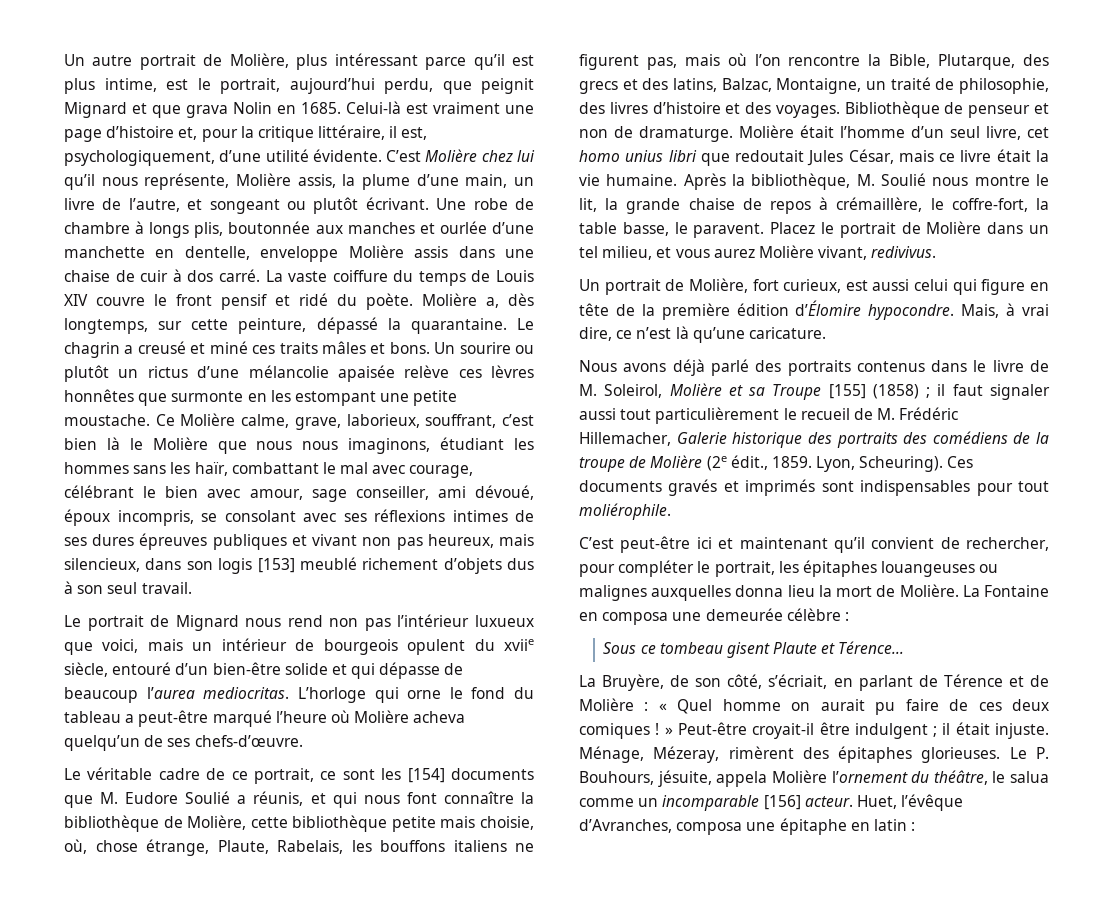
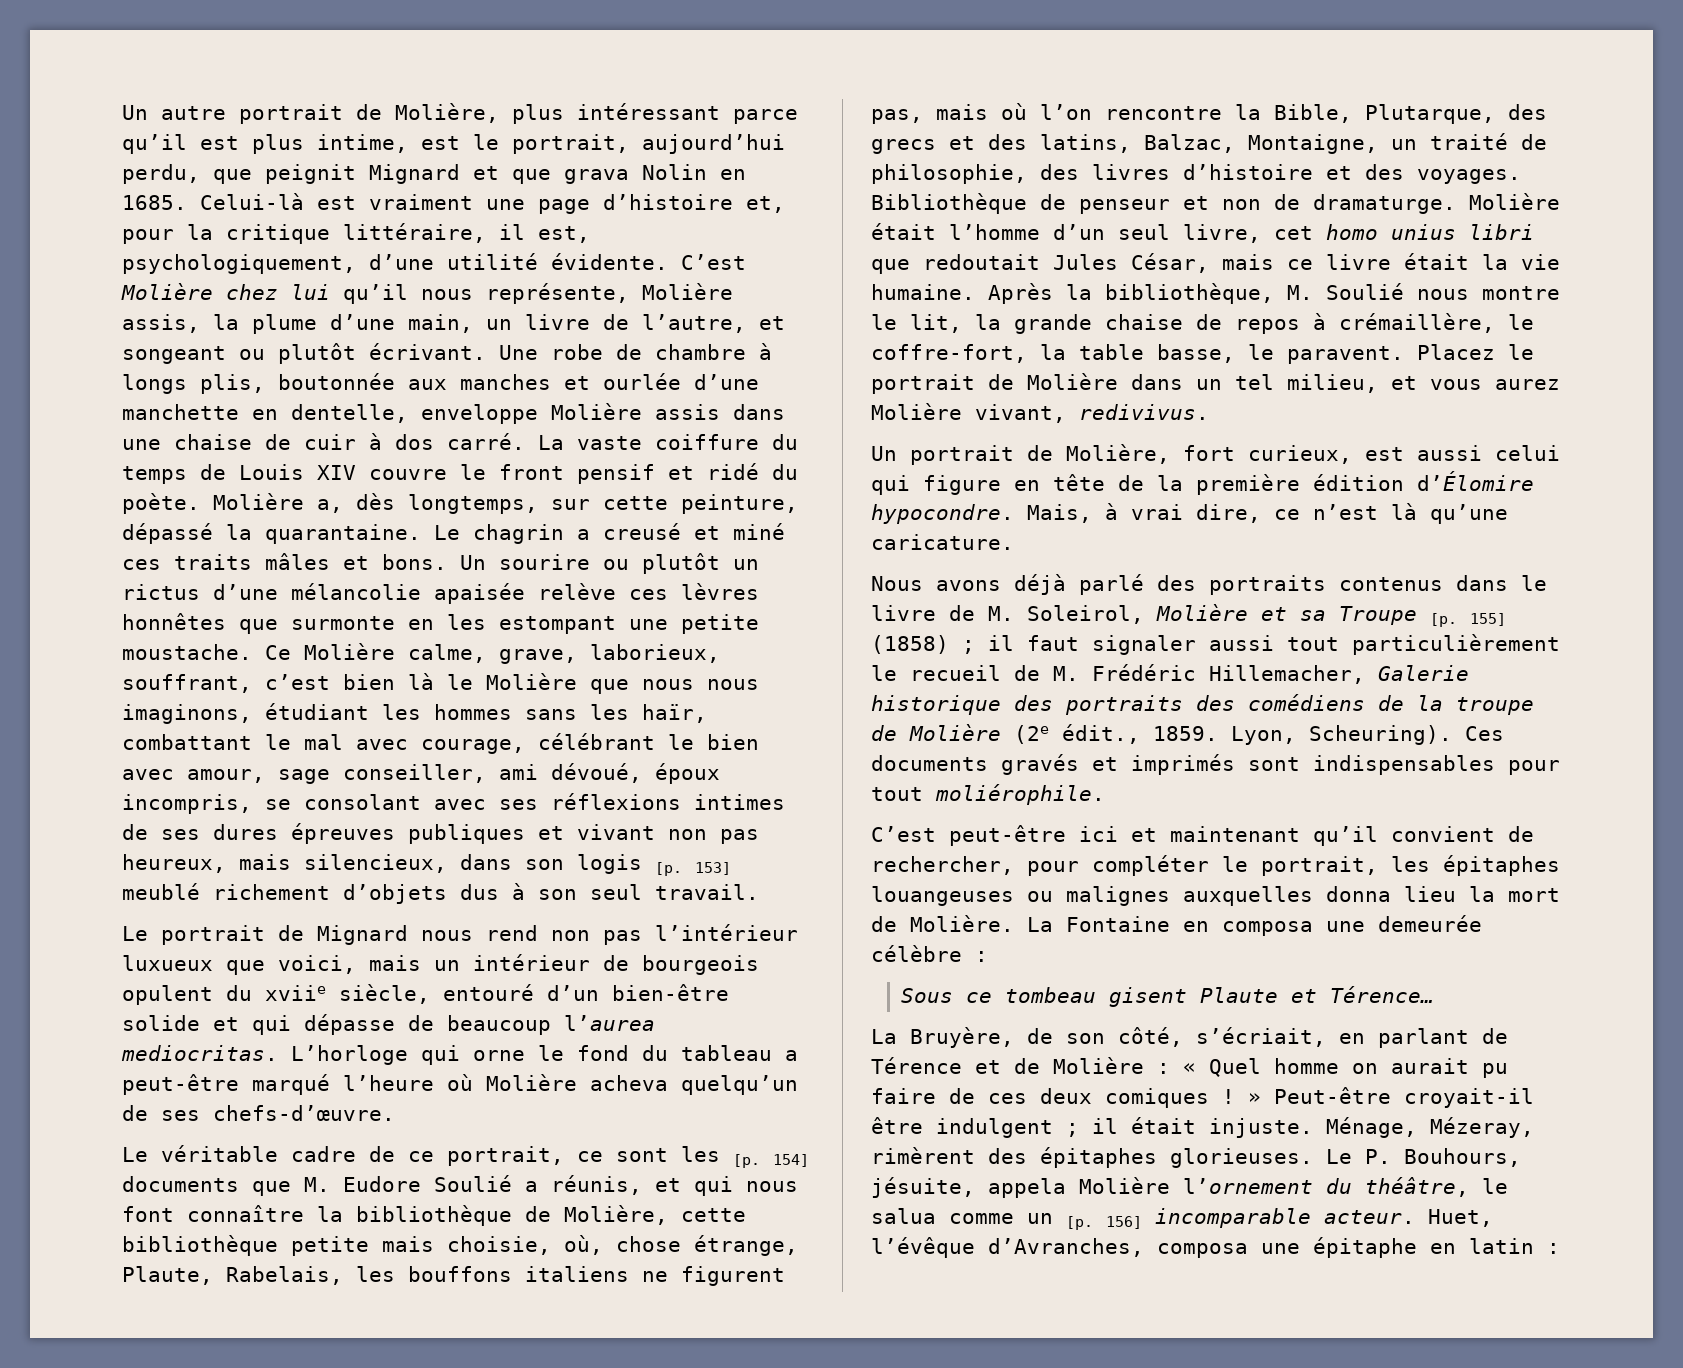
- Ce Molière calme, grave, laborieux, souffrant, c’est bien là le Molière que nous nous imaginons, étudiant les hommes sans les haïr, combattant le mal avec courage, célébrant le bien avec amour, sage conseiller, ami dévoué, époux incompris, se consolant avec ses réflexions intimes de ses dures épreuves publiques et vivant non pas heureux, mais silencieux, dans son logis [153] meublé richement d’objets dus à son seul travail.
+ Ce Molière calme, grave, laborieux, souffrant, c’est bien là le Molière que nous nous imaginons, étudiant les hommes sans les haïr, combattant le mal avec courage, célébrant le bien avec amour, sage conseiller, ami dévoué, époux incompris, se consolant avec ses réflexions intimes de ses dures épreuves publiques et vivant non pas heureux, mais silencieux, dans son logis [p. 153] meublé richement d’objets dus à son seul travail.
- Le véritable cadre de ce portrait, ce sont les [154] documents que M. Eudore Soulié a réunis, et qui nous font connaître la bibliothèque de Molière, cette bibliothèque petite mais choisie, où, chose étrange, Plaute, Rabelais, les bouffons italiens ne figurent pas, mais où l’on rencontre la Bible, Plutarque, des grecs et des latins, Balzac, Montaigne, un traité de philosophie, des livres d’histoire et des voyages.
+ Le véritable cadre de ce portrait, ce sont les [p. 154] documents que M. Eudore Soulié a réunis, et qui nous font connaître la bibliothèque de Molière, cette bibliothèque petite mais choisie, où, chose étrange, Plaute, Rabelais, les bouffons italiens ne figurent pas, mais où l’on rencontre la Bible, Plutarque, des grecs et des latins, Balzac, Montaigne, un traité de philosophie, des livres d’histoire et des voyages.
- Nous avons déjà parlé des portraits contenus dans le livre de M. Soleirol, Molière et sa Troupe [155] (1858) ; il faut signaler aussi tout particulièrement le recueil de M. Frédéric Hillemacher, Galerie historique des portraits des comédiens de la troupe de Molière (2e édit., 1859.
+ Nous avons déjà parlé des portraits contenus dans le livre de M. Soleirol, Molière et sa Troupe [p. 155] (1858) ; il faut signaler aussi tout particulièrement le recueil de M. Frédéric Hillemacher, Galerie historique des portraits des comédiens de la troupe de Molière (2e édit., 1859.
- Le P. Bouhours, jésuite, appela Molière l’ornement du théâtre, le salua comme un incomparable [156] acteur.
+ Le P. Bouhours, jésuite, appela Molière l’ornement du théâtre, le salua comme un [p. 156] incomparable acteur.

